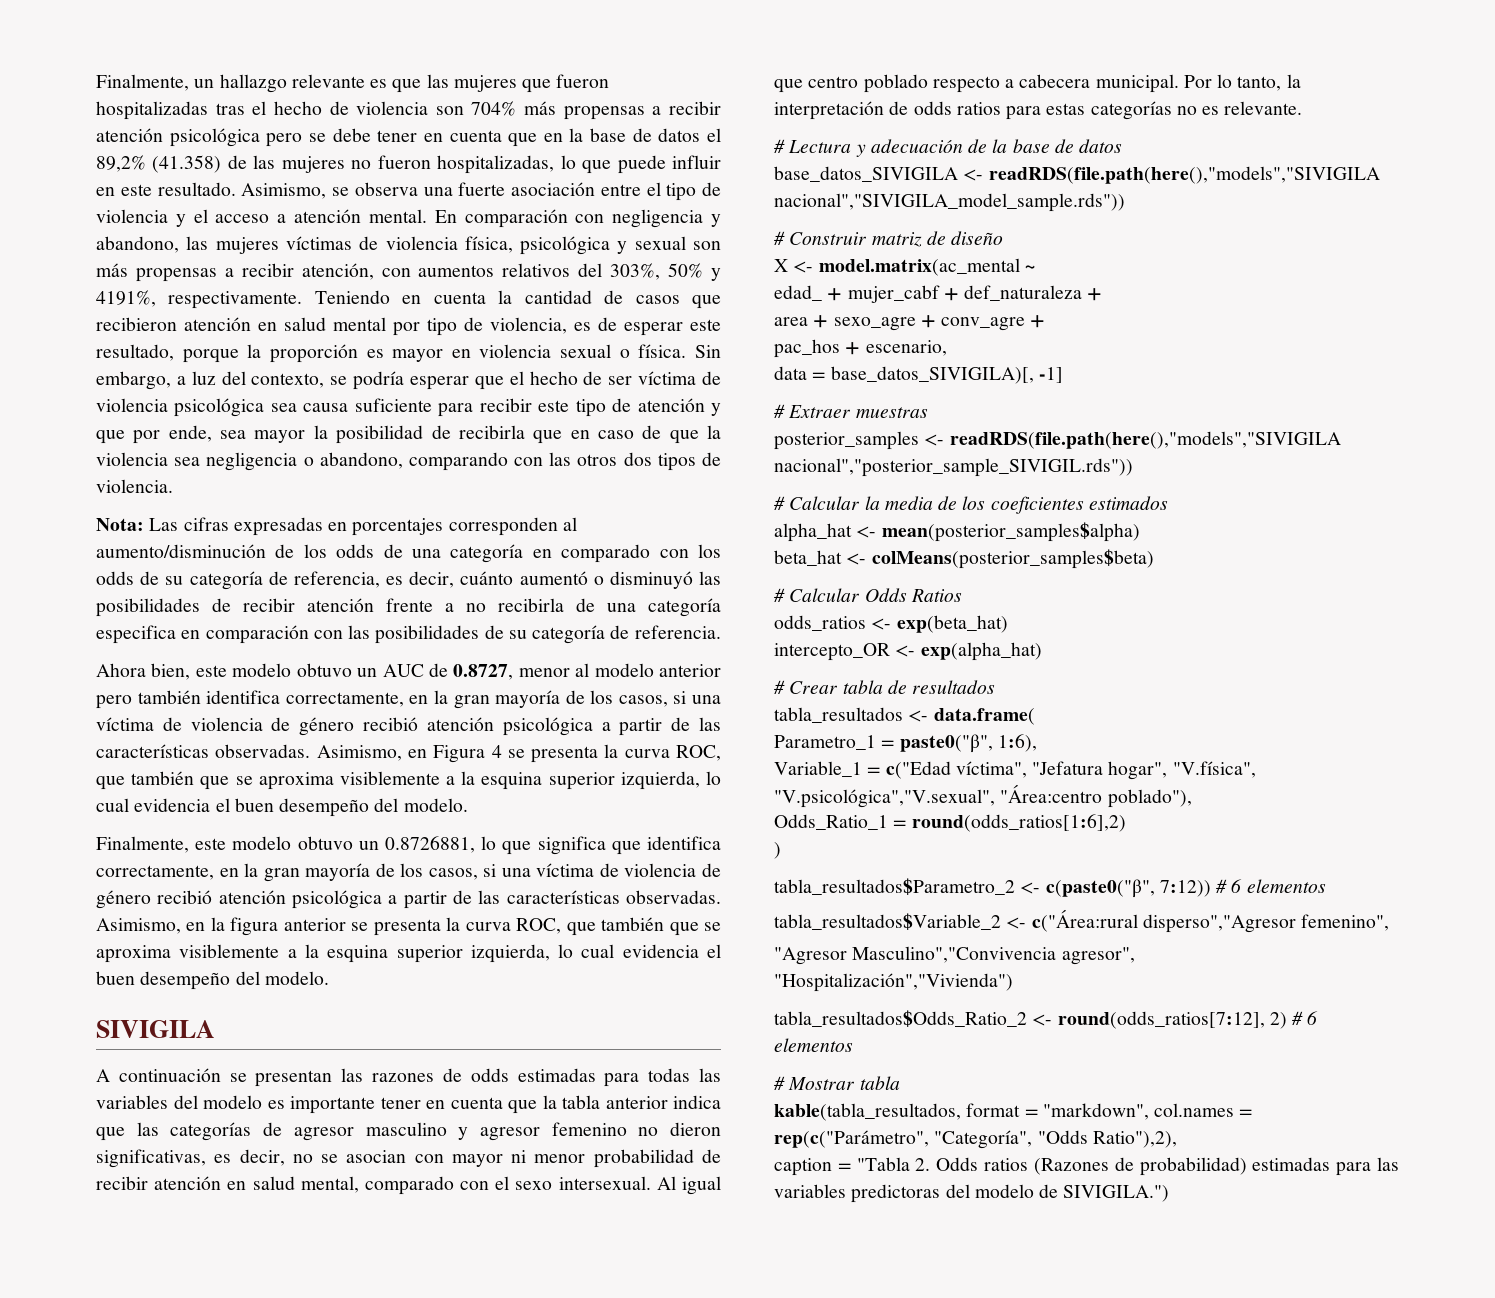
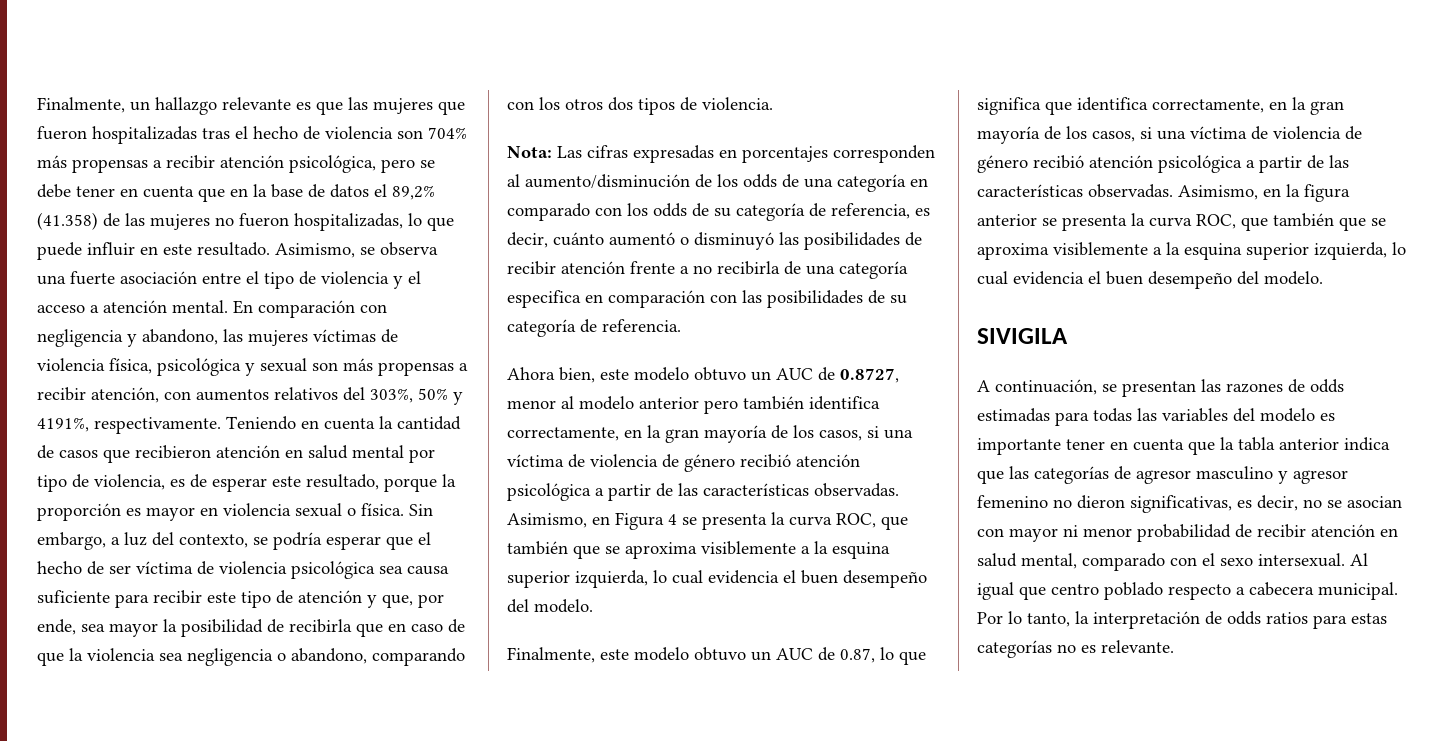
- Finalmente, un hallazgo relevante es que las mujeres que fueron hospitalizadas tras el hecho de violencia son 704% más propensas a recibir atención psicológica pero se debe tener en cuenta que en la base de datos el 89,2% (41.358) de las mujeres no fueron hospitalizadas, lo que puede influir en este resultado.
+ Finalmente, un hallazgo relevante es que las mujeres que fueron hospitalizadas tras el hecho de violencia son 704% más propensas a recibir atención psicológica, pero se debe tener en cuenta que en la base de datos el 89,2% (41.358) de las mujeres no fueron hospitalizadas, lo que puede influir en este resultado.
- Sin embargo, a luz del contexto, se podría esperar que el hecho de ser víctima de violencia psicológica sea causa suficiente para recibir este tipo de atención y que por ende, sea mayor la posibilidad de recibirla que en caso de que la violencia sea negligencia o abandono, comparando con las otros dos tipos de violencia.
+ Sin embargo, a luz del contexto, se podría esperar que el hecho de ser víctima de violencia psicológica sea causa suficiente para recibir este tipo de atención y que, por ende, sea mayor la posibilidad de recibirla que en caso de que la violencia sea negligencia o abandono, comparando con los otros dos tipos de violencia.
- Finalmente, este modelo obtuvo un 0.8726881, lo que significa que identifica correctamente, en la gran mayoría de los casos, si una víctima de violencia de género recibió atención psicológica a partir de las características observadas.
+ Finalmente, este modelo obtuvo un AUC de 0.87, lo que significa que identifica correctamente, en la gran mayoría de los casos, si una víctima de violencia de género recibió atención psicológica a partir de las características observadas.
- A continuación se presentan las razones de odds estimadas para todas las variables del modelo es importante tener en cuenta que la tabla anterior indica que las categorías de agresor masculino y agresor femenino no dieron significativas, es decir, no se asocian con mayor ni menor probabilidad de recibir atención en salud mental, comparado con el sexo intersexual.
+ A continuación, se presentan las razones de odds estimadas para todas las variables del modelo es importante tener en cuenta que la tabla anterior indica que las categorías de agresor masculino y agresor femenino no dieron significativas, es decir, no se asocian con mayor ni menor probabilidad de recibir atención en salud mental, comparado con el sexo intersexual.
- # Lectura y adecuación de la base de datos
- base_datos_SIVIGILA <- readRDS(file.path(here(),"models","SIVIGILA nacional","SIVIGILA_model_sample.rds"))
- # Construir matriz de diseño
- X <- model.matrix(ac_mental ~
- edad_ + mujer_cabf + def_naturaleza +
- area + sexo_agre + conv_agre +
- pac_hos + escenario,
- data = base_datos_SIVIGILA)[, -1]
- # Extraer muestras
- posterior_samples <- readRDS(file.path(here(),"models","SIVIGILA nacional","posterior_sample_SIVIGIL.rds"))
- # Calcular la media de los coeficientes estimados
- alpha_hat <- mean(posterior_samples$alpha)
- beta_hat <- colMeans(posterior_samples$beta)
- # Calcular Odds Ratios
- odds_ratios <- exp(beta_hat)
- intercepto_OR <- exp(alpha_hat)
- # Crear tabla de resultados
- tabla_resultados <- data.frame(
- Parametro_1 = paste0("β", 1:6),
- Variable_1 = c("Edad víctima", "Jefatura hogar", "V.física", "V.psicológica","V.sexual", "Área:centro poblado"),
- Odds_Ratio_1 = round(odds_ratios[1:6],2)
- )
- tabla_resultados$Parametro_2 <- c(paste0("β", 7:12)) # 6 elementos
- tabla_resultados$Variable_2 <- c("Área:rural disperso","Agresor femenino",
- "Agresor Masculino","Convivencia agresor",
- "Hospitalización","Vivienda")
- tabla_resultados$Odds_Ratio_2 <- round(odds_ratios[7:12], 2) # 6 elementos
- # Mostrar tabla
- kable(tabla_resultados, format = "markdown", col.names = rep(c("Parámetro", "Categoría", "Odds Ratio"),2),
- caption = "Tabla 2. Odds ratios (Razones de probabilidad) estimadas para las variables predictoras del modelo de SIVIGILA.")

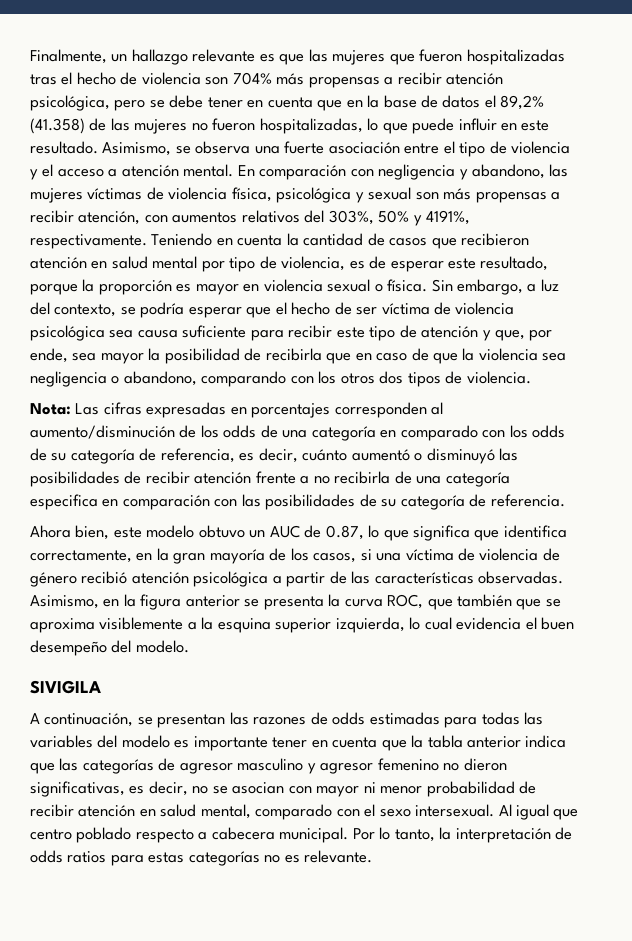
- Ahora bien, este modelo obtuvo un AUC de 0.8727, menor al modelo anterior pero también identifica correctamente, en la gran mayoría de los casos, si una víctima de violencia de género recibió atención psicológica a partir de las características observadas. Asimismo, en Figura 4 se presenta la curva ROC, que también que se aproxima visiblemente a la esquina superior izquierda, lo cual evidencia el buen desempeño del modelo.
- Finalmente, este modelo obtuvo un AUC de 0.87, lo que significa que identifica correctamente, en la gran mayoría de los casos, si una víctima de violencia de género recibió atención psicológica a partir de las características observadas.
+ Ahora bien, este modelo obtuvo un AUC de 0.87, lo que significa que identifica correctamente, en la gran mayoría de los casos, si una víctima de violencia de género recibió atención psicológica a partir de las características observadas.

